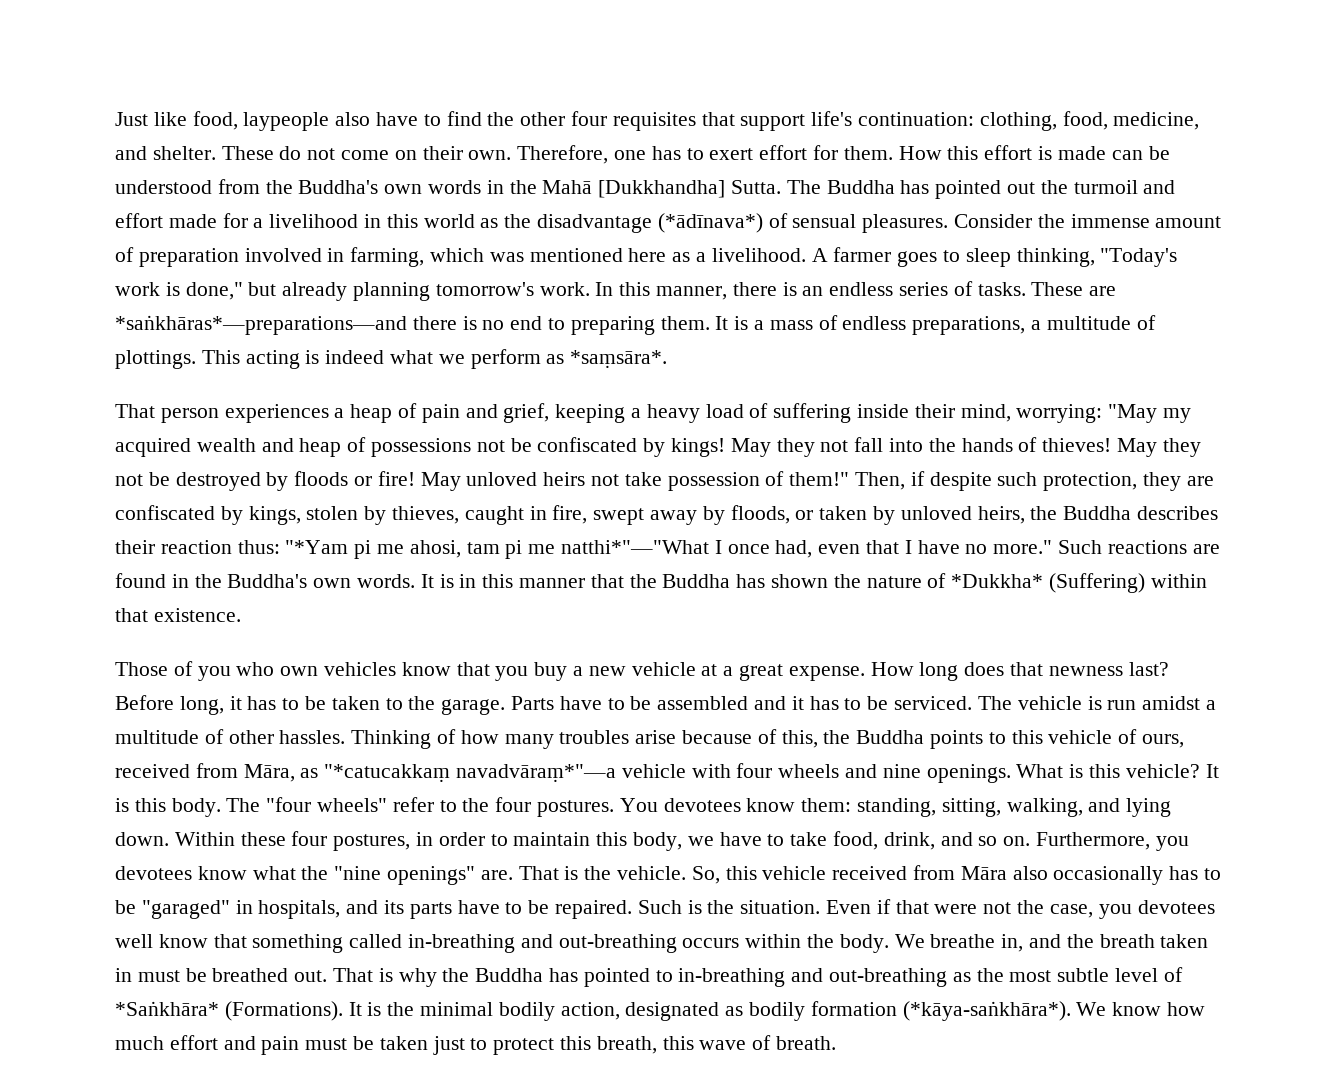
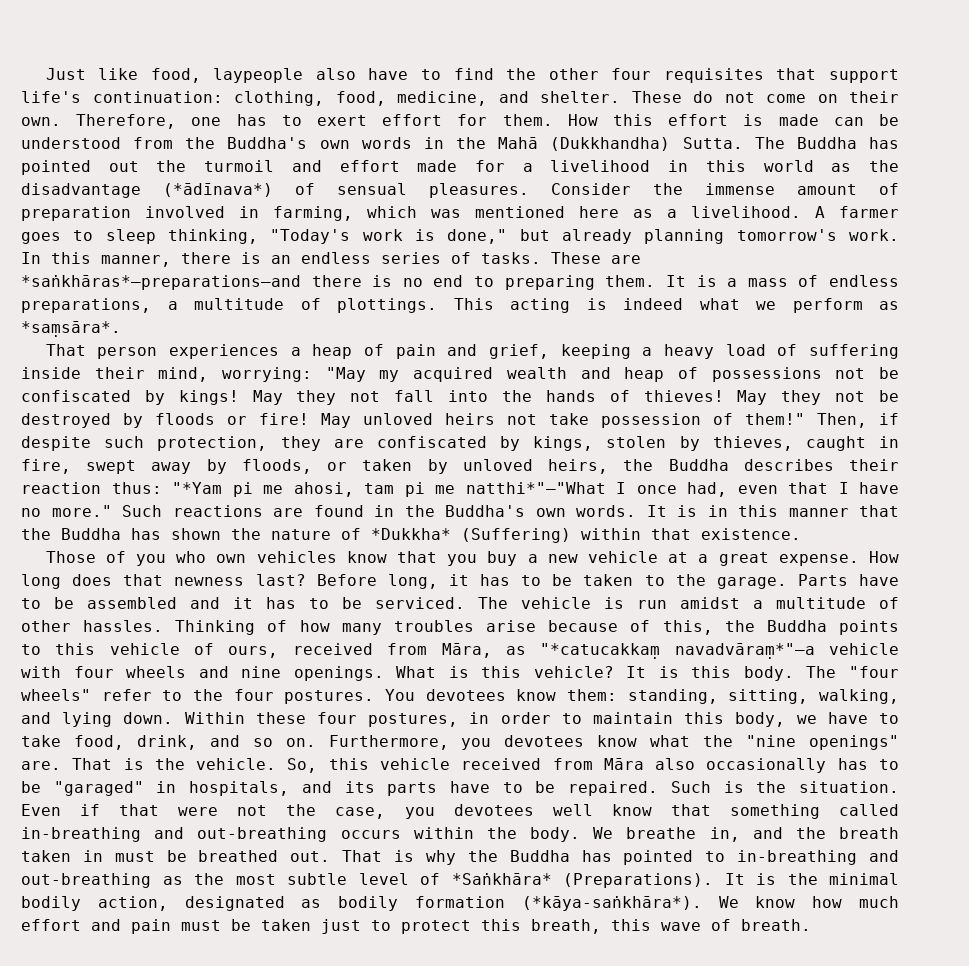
- How this effort is made can be understood from the Buddha's own words in the Mahā [Dukkhandha] Sutta.
+ How this effort is made can be understood from the Buddha's own words in the Mahā (Dukkhandha) Sutta.
- That is why the Buddha has pointed to in-breathing and out-breathing as the most subtle level of *Saṅkhāra* (Formations).
+ That is why the Buddha has pointed to in-breathing and out-breathing as the most subtle level of *Saṅkhāra* (Preparations).

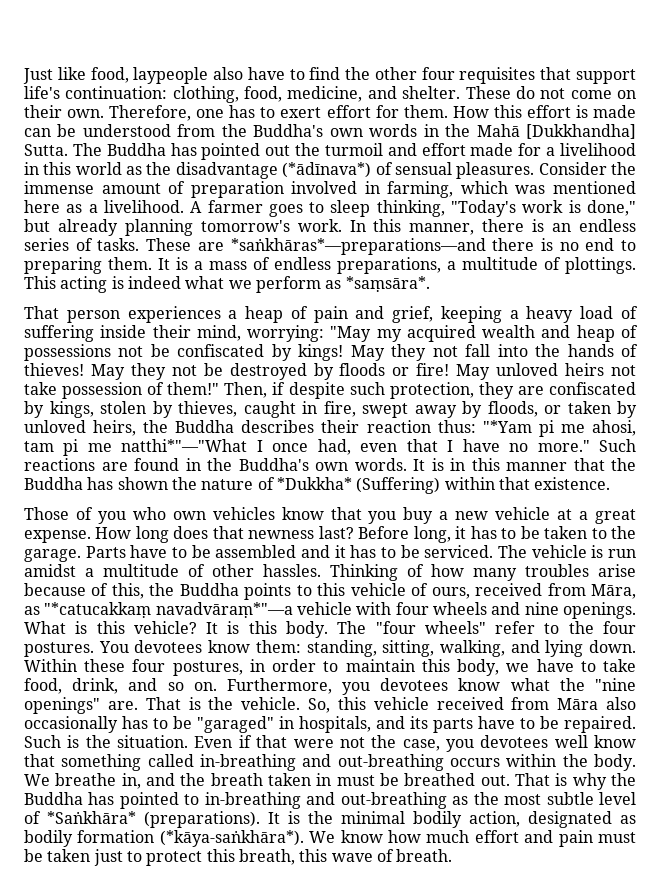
- How this effort is made can be understood from the Buddha's own words in the Mahā (Dukkhandha) Sutta.
+ How this effort is made can be understood from the Buddha's own words in the Mahā [Dukkhandha] Sutta.
- That is why the Buddha has pointed to in-breathing and out-breathing as the most subtle level of *Saṅkhāra* (Preparations).
+ That is why the Buddha has pointed to in-breathing and out-breathing as the most subtle level of *Saṅkhāra* (preparations).

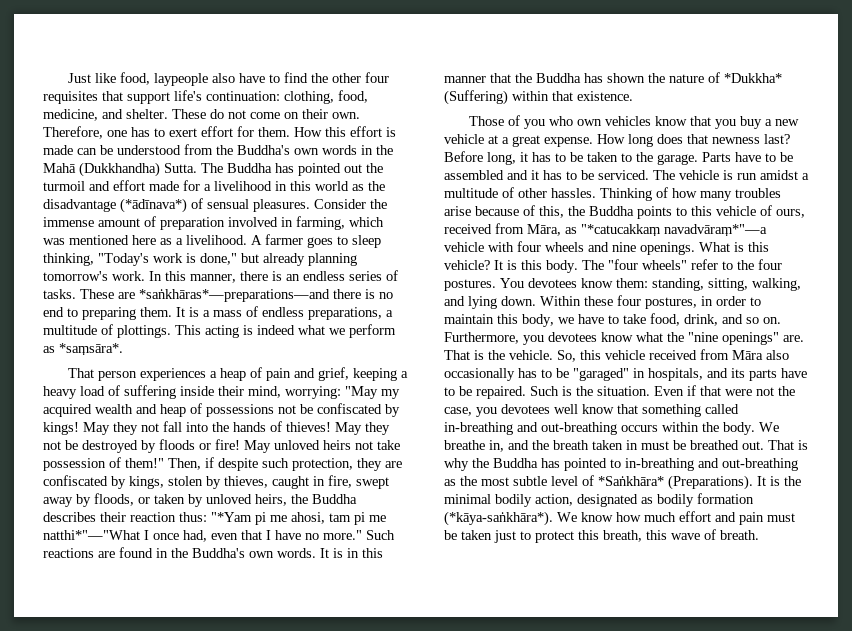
- How this effort is made can be understood from the Buddha's own words in the Mahā [Dukkhandha] Sutta.
+ How this effort is made can be understood from the Buddha's own words in the Mahā (Dukkhandha) Sutta.
- That is why the Buddha has pointed to in-breathing and out-breathing as the most subtle level of *Saṅkhāra* (preparations).
+ That is why the Buddha has pointed to in-breathing and out-breathing as the most subtle level of *Saṅkhāra* (Preparations).

